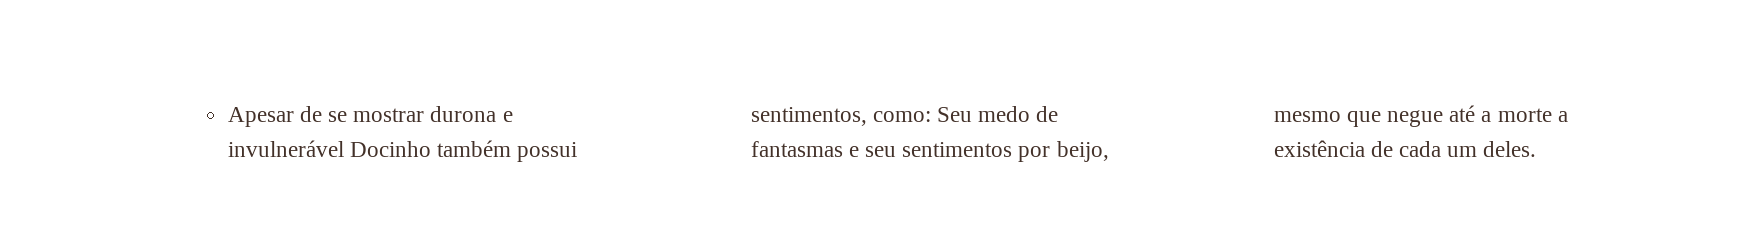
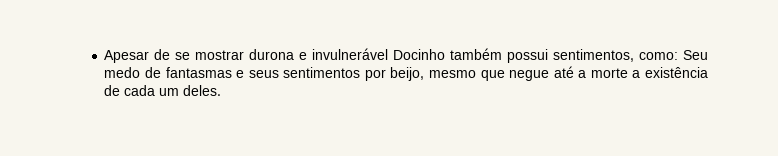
- Apesar de se mostrar durona e invulnerável Docinho também possui sentimentos, como: Seu medo de fantasmas e seu sentimentos por beijo, mesmo que negue até a morte a existência de cada um deles.
+ Apesar de se mostrar durona e invulnerável Docinho também possui sentimentos, como: Seu medo de fantasmas e seus sentimentos por beijo, mesmo que negue até a morte a existência de cada um deles.

